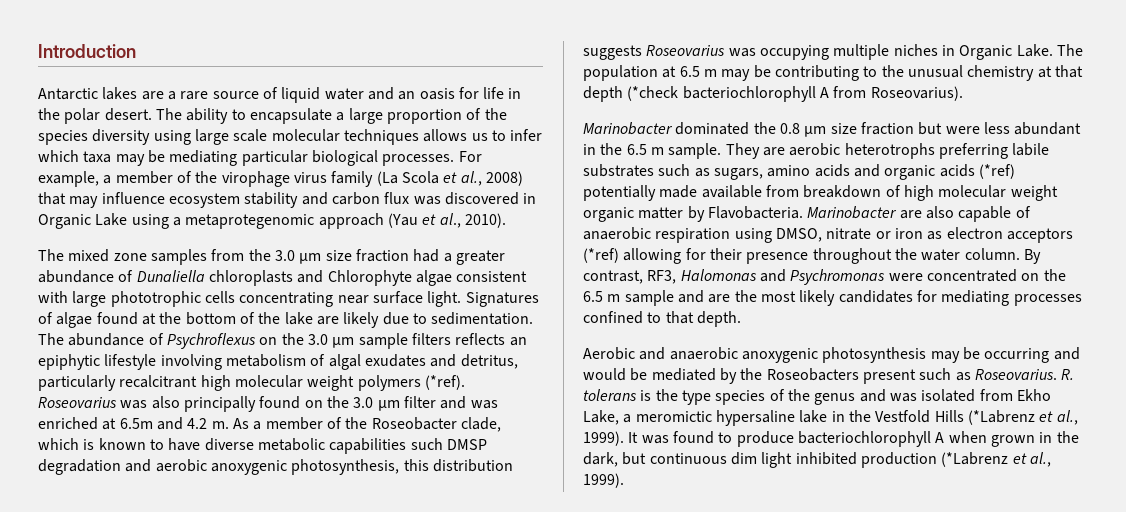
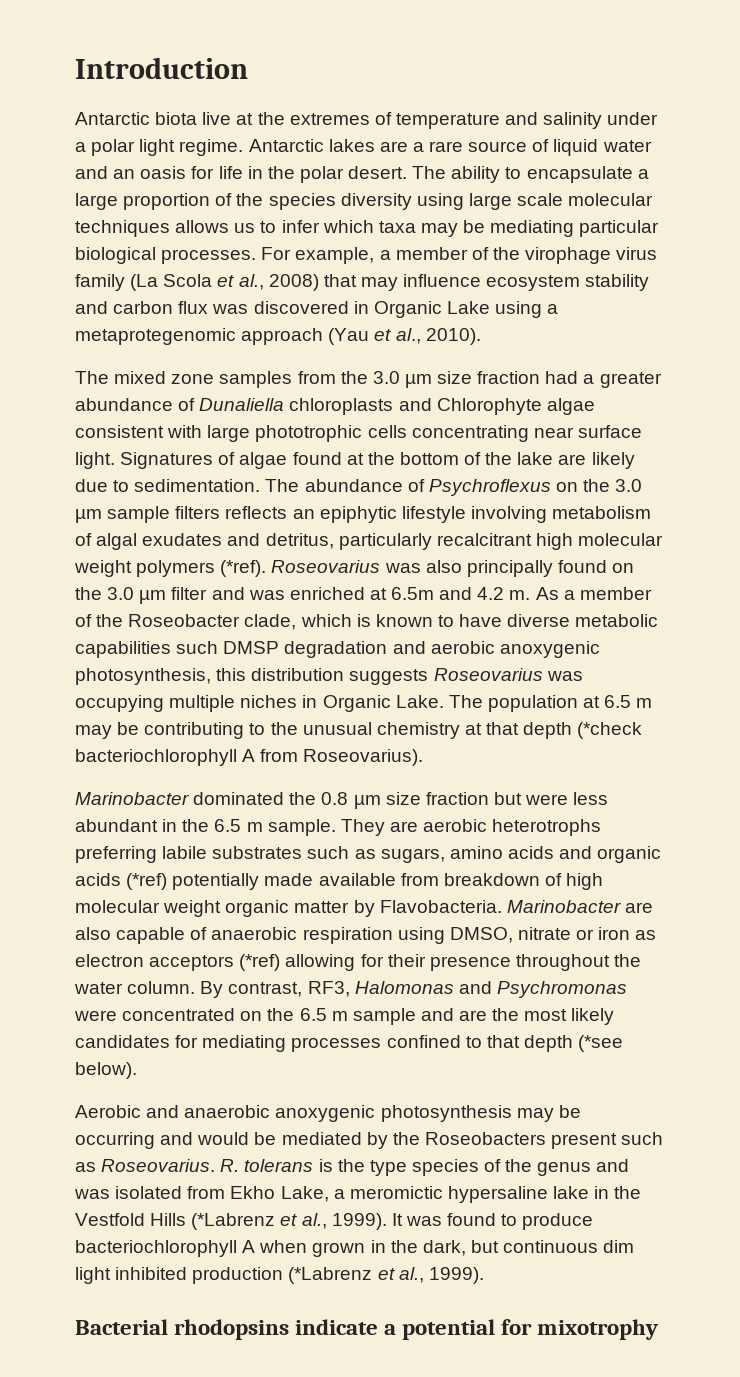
- Antarctic lakes are a rare source of liquid water and an oasis for life in the polar desert.
+ Antarctic biota live at the extremes of temperature and salinity under a polar light regime. Antarctic lakes are a rare source of liquid water and an oasis for life in the polar desert.
- By contrast, RF3, Halomonas and Psychromonas were concentrated on the 6.5 m sample and are the most likely candidates for mediating processes confined to that depth.
+ By contrast, RF3, Halomonas and Psychromonas were concentrated on the 6.5 m sample and are the most likely candidates for mediating processes confined to that depth (*see below).
+ Bacterial rhodopsins indicate a potential for mixotrophy

